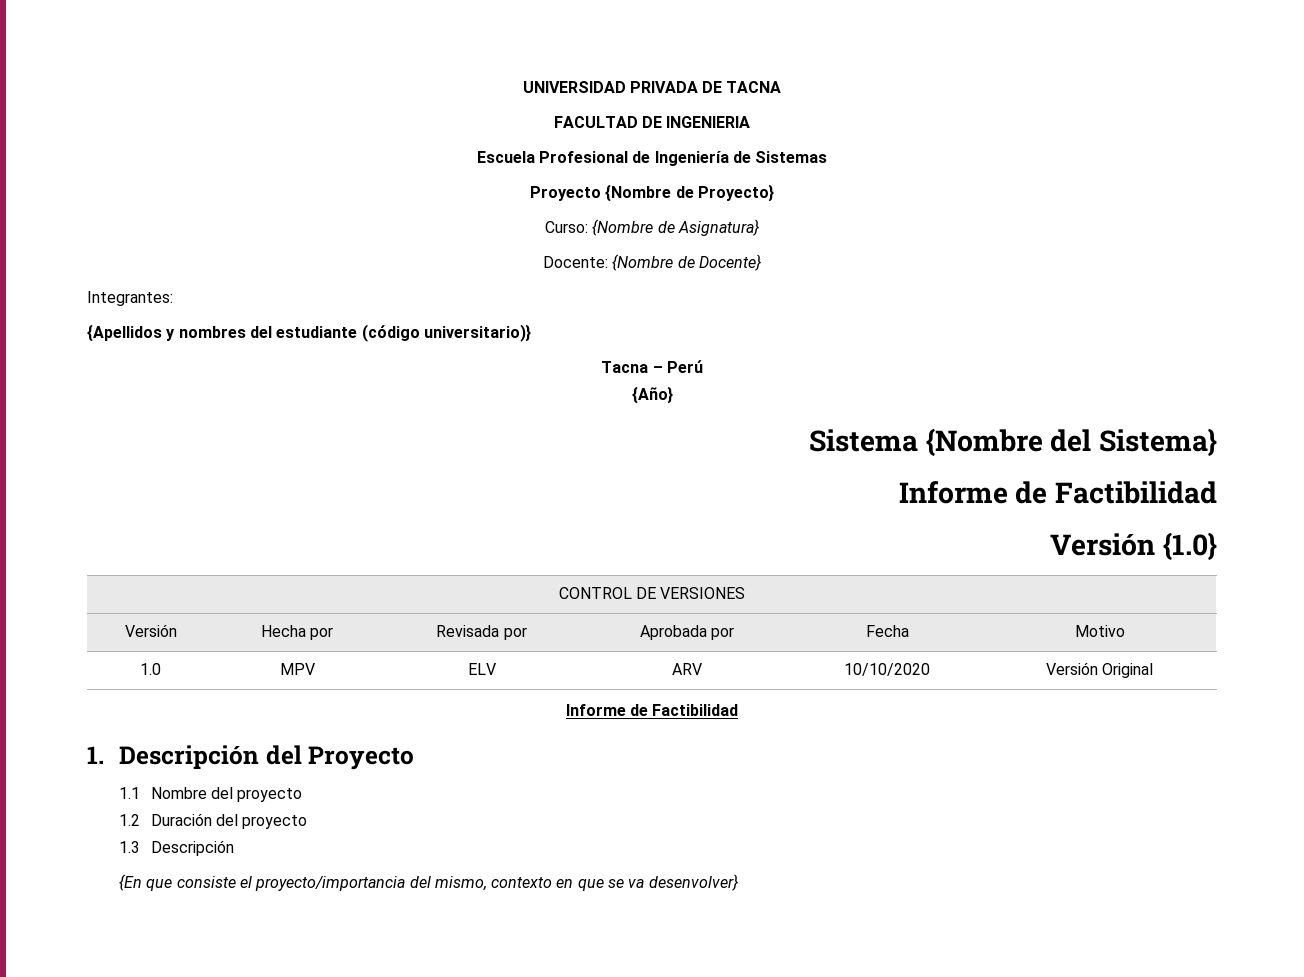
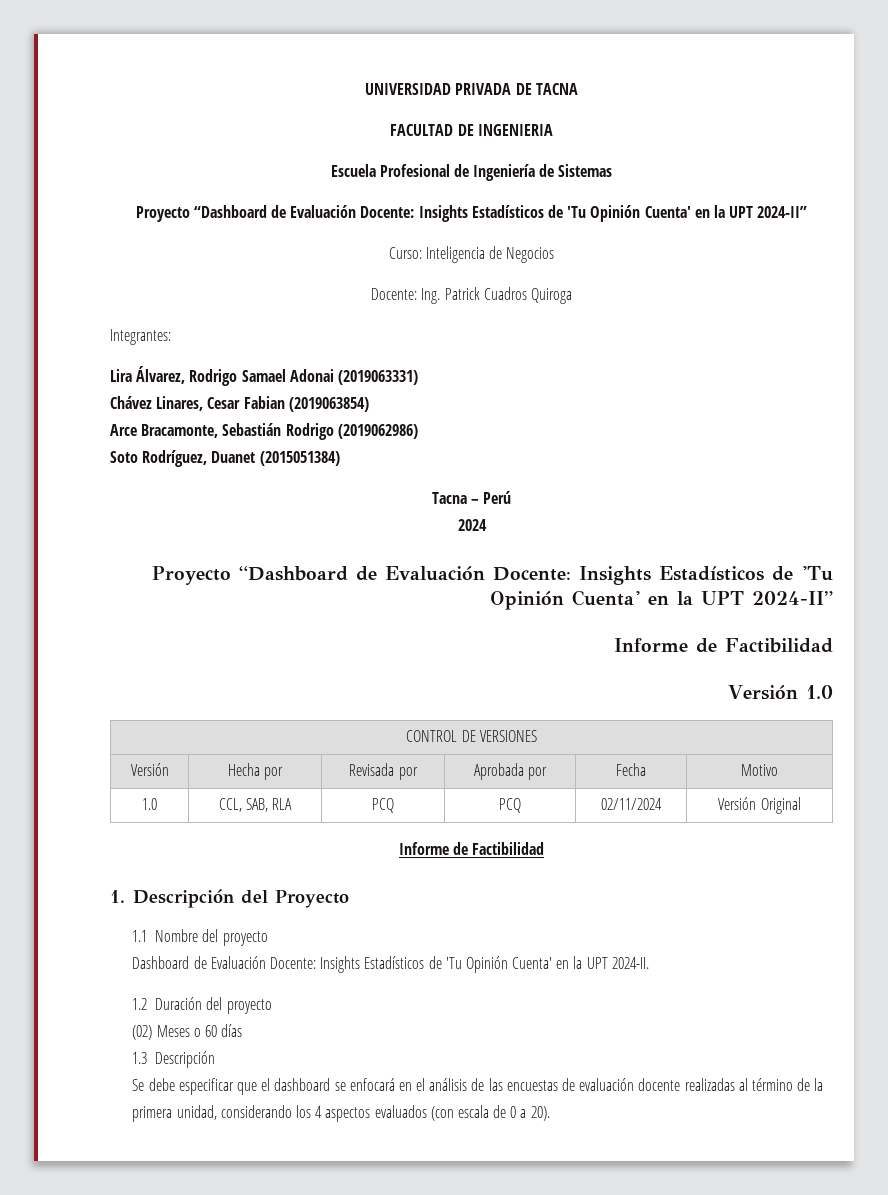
  Escuela Profesional de Ingeniería de Sistemas
- Proyecto {Nombre de Proyecto}
- Curso: {Nombre de Asignatura}
- Docente: {Nombre de Docente}
+ Proyecto “Dashboard de Evaluación Docente: Insights Estadísticos de 'Tu Opinión Cuenta' en la UPT 2024-II”
+ Curso: Inteligencia de Negocios
+ Docente: Ing. Patrick Cuadros Quiroga
  Integrantes:
- {Apellidos y nombres del estudiante (código universitario)}
+ Lira Álvarez, Rodrigo Samael Adonai (2019063331)
+ Chávez Linares, Cesar Fabian (2019063854)
+ Arce Bracamonte, Sebastián Rodrigo (2019062986)
+ Soto Rodríguez, Duanet (2015051384)
  Tacna – Perú
- {Año}
- Sistema {Nombre del Sistema}
+ 2024
+ Proyecto “Dashboard de Evaluación Docente: Insights Estadísticos de 'Tu Opinión Cuenta' en la UPT 2024-II”
- Versión {1.0}
+ Versión 1.0
- 1.0 | MPV | ELV | ARV | 10/10/2020 | Versión Original
+ 1.0 | CCL, SAB, RLA | PCQ | PCQ | 02/11/2024 | Versión Original
+ Dashboard de Evaluación Docente: Insights Estadísticos de 'Tu Opinión Cuenta' en la UPT 2024-II.
  1.2 Duración del proyecto
+ (02) Meses o 60 días
  1.3 Descripción
- {En que consiste el proyecto/importancia del mismo, contexto en que se va desenvolver}
+ Se debe especificar que el dashboard se enfocará en el análisis de las encuestas de evaluación docente realizadas al término de la primera unidad, considerando los 4 aspectos evaluados (con escala de 0 a 20).

